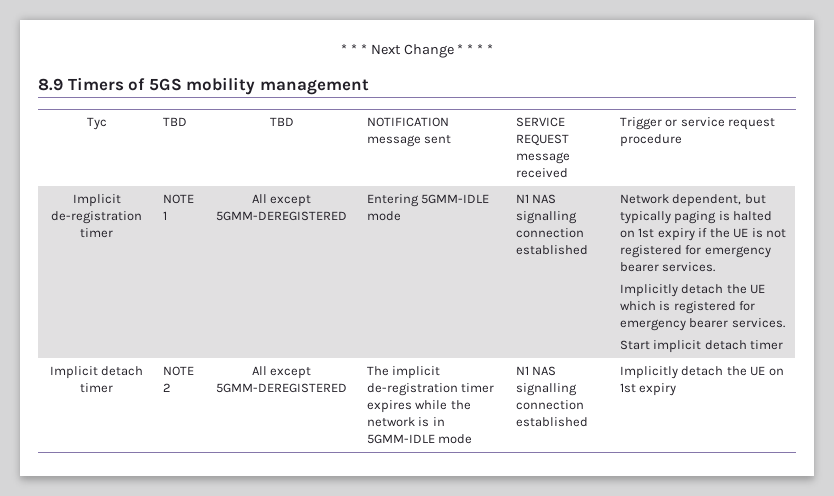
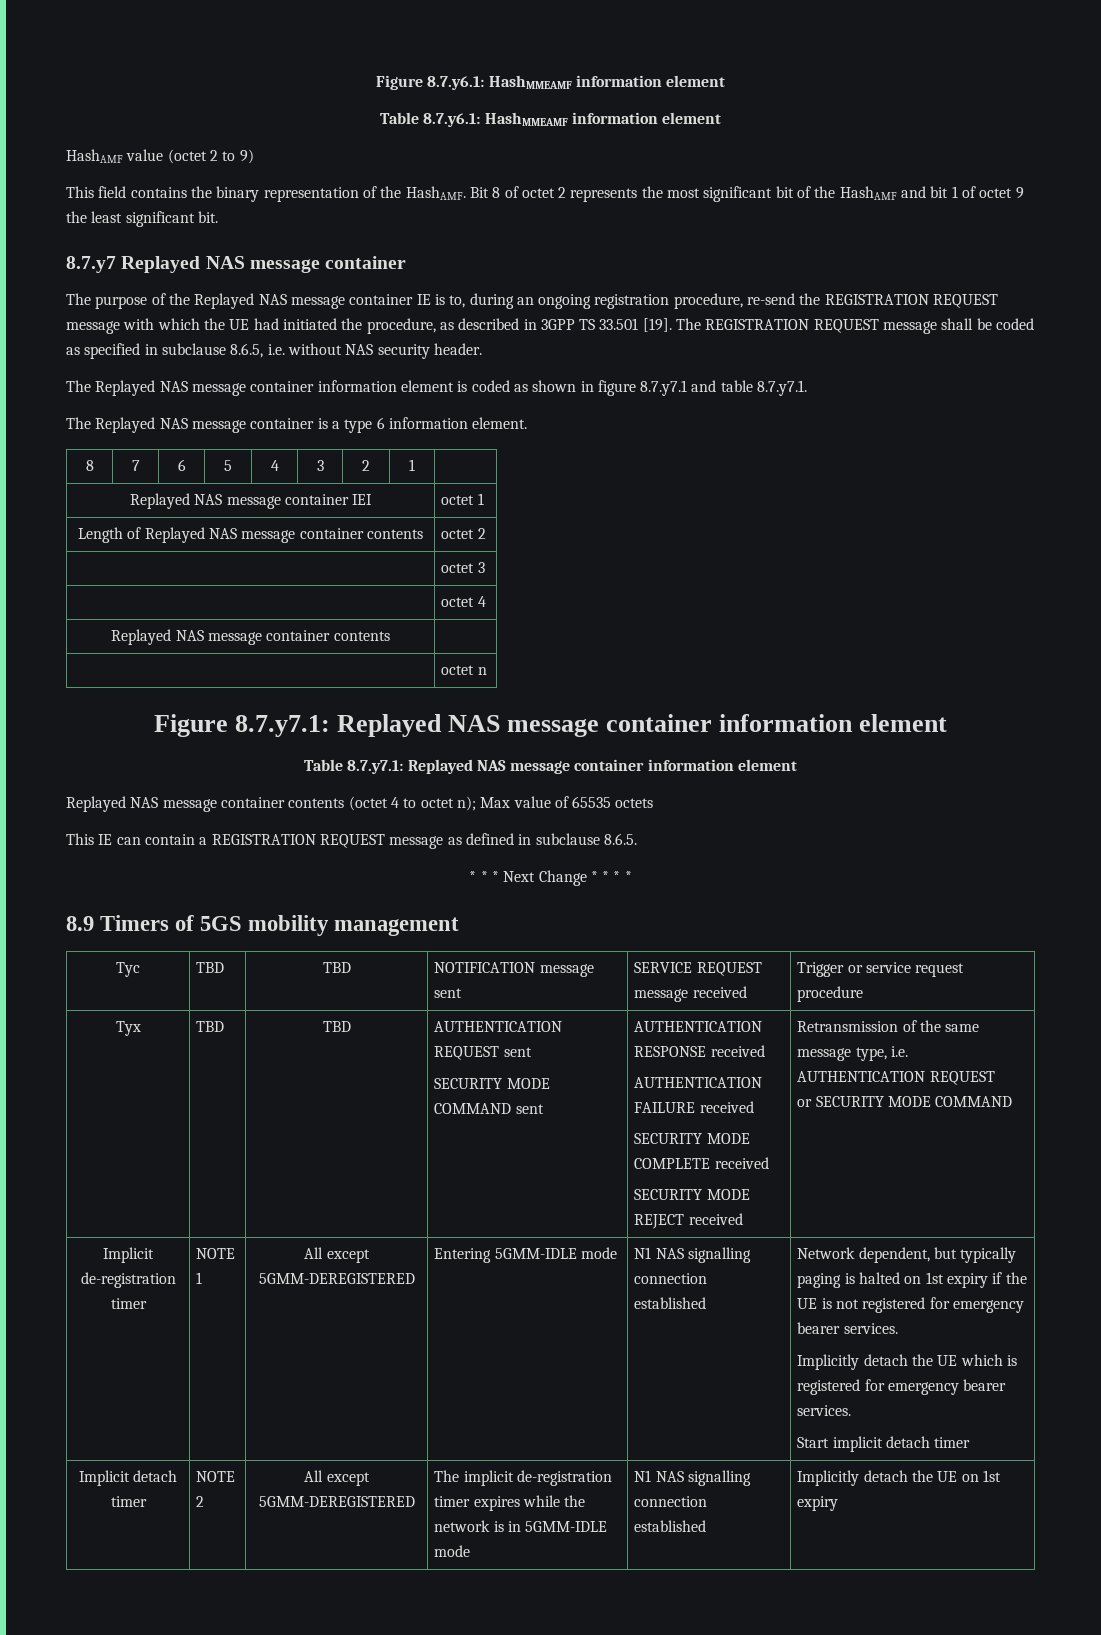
+ Figure 8.7.y6.1: HashMMEAMF information element
+ Table 8.7.y6.1: HashMMEAMF information element
+ HashAMF value (octet 2 to 9)
+ This field contains the binary representation of the HashAMF. Bit 8 of octet 2 represents the most significant bit of the HashAMF and bit 1 of octet 9 the least significant bit.
+ 8.7.y7 Replayed NAS message container
+ The purpose of the Replayed NAS message container IE is to, during an ongoing registration procedure, re-send the REGISTRATION REQUEST message with which the UE had initiated the procedure, as described in 3GPP TS 33.501 [19]. The REGISTRATION REQUEST message shall be coded as specified in subclause 8.6.5, i.e. without NAS security header.
+ The Replayed NAS message container information element is coded as shown in figure 8.7.y7.1 and table 8.7.y7.1.
+ The Replayed NAS message container is a type 6 information element.
+ 8 | 7 | 6 | 5 | 4 | 3 | 2 | 1 |
+ Replayed NAS message container IEI | octet 1
+ Length of Replayed NAS message container contents | octet 2
+ | octet 3
+ | octet 4
+ Replayed NAS message container contents |
+ | octet n
+ Figure 8.7.y7.1: Replayed NAS message container information element
+ Table 8.7.y7.1: Replayed NAS message container information element
+ Replayed NAS message container contents (octet 4 to octet n); Max value of 65535 octets
+ This IE can contain a REGISTRATION REQUEST message as defined in subclause 8.6.5.
+ Tyx | TBD | TBD | AUTHENTICATION REQUEST sent
+ SECURITY MODE COMMAND sent | AUTHENTICATION RESPONSE received
+ AUTHENTICATION FAILURE received
+ SECURITY MODE COMPLETE received
+ SECURITY MODE REJECT received | Retransmission of the same message type, i.e. AUTHENTICATION REQUEST
+ or SECURITY MODE COMMAND

